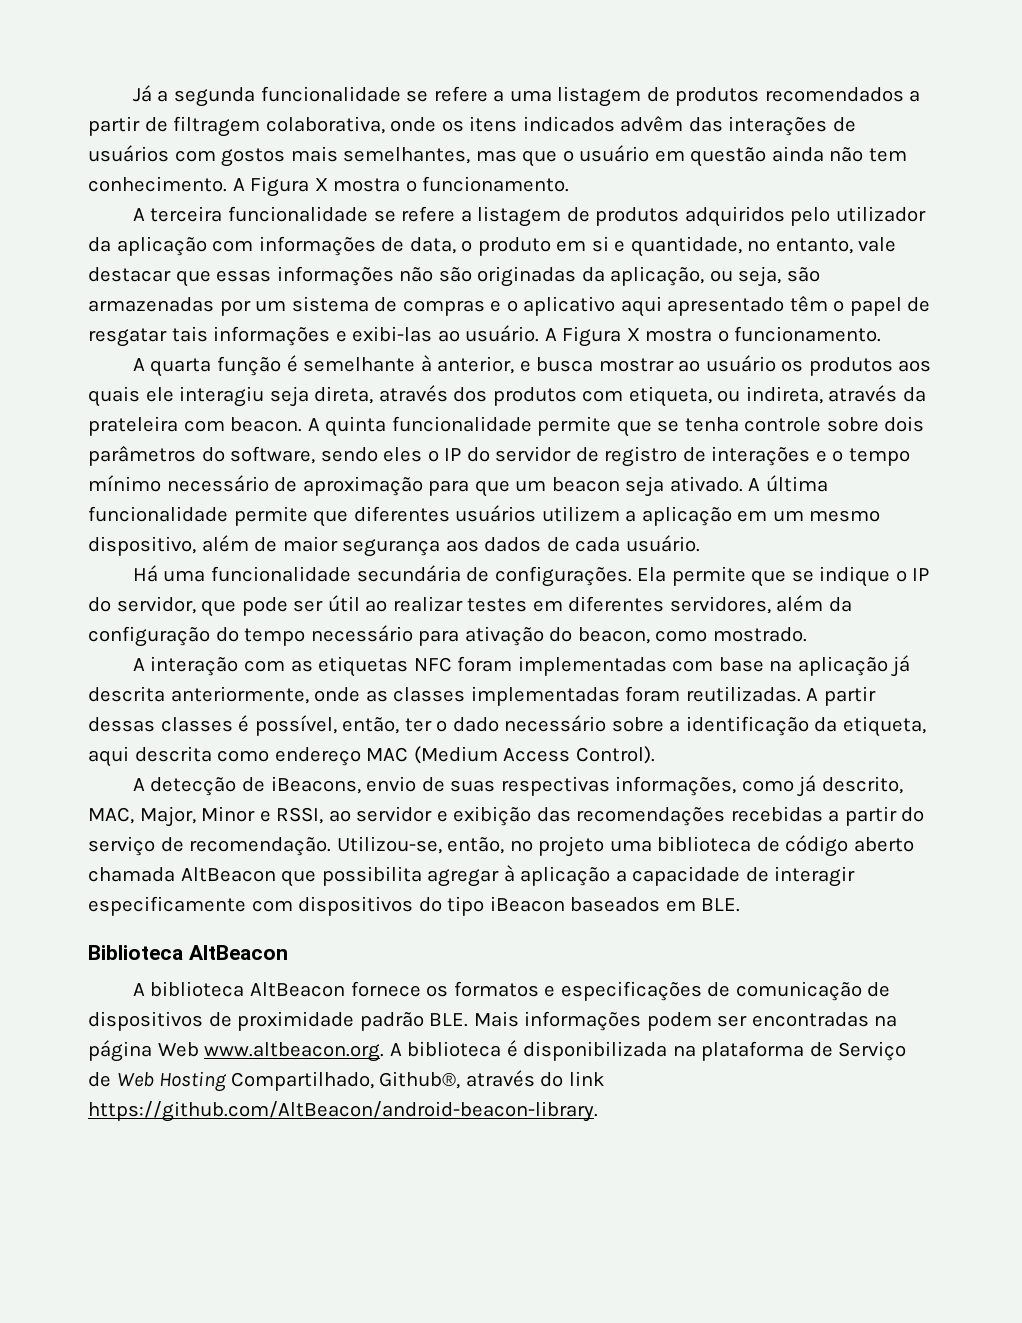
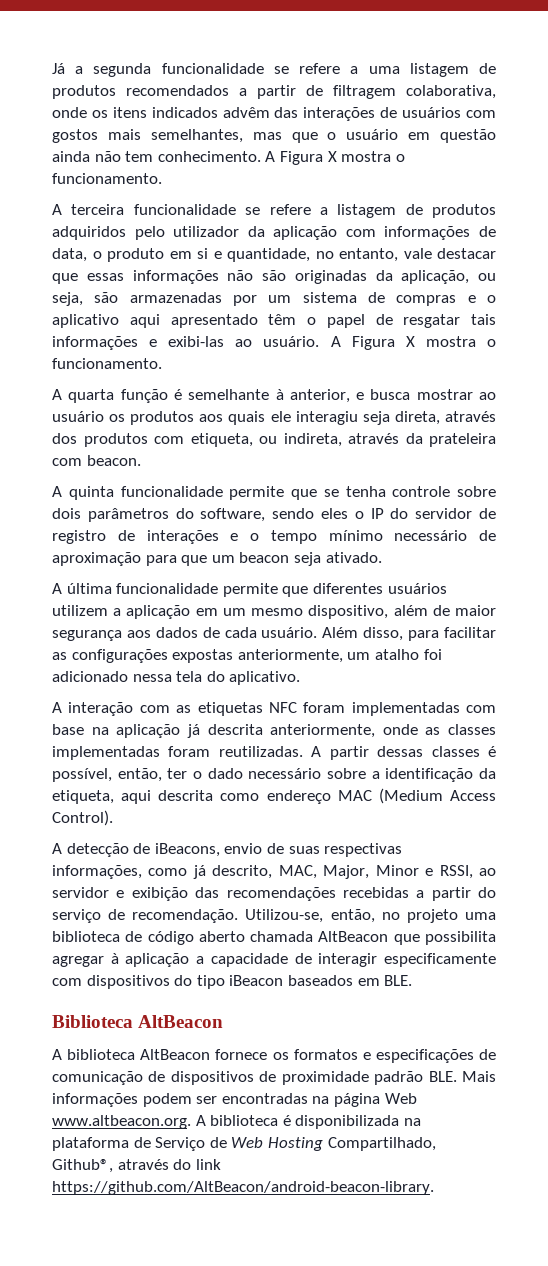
- A quarta função é semelhante à anterior, e busca mostrar ao usuário os produtos aos quais ele interagiu seja direta, através dos produtos com etiqueta, ou indireta, através da prateleira com beacon. A quinta funcionalidade permite que se tenha controle sobre dois parâmetros do software, sendo eles o IP do servidor de registro de interações e o tempo mínimo necessário de aproximação para que um beacon seja ativado. A última funcionalidade permite que diferentes usuários utilizem a aplicação em um mesmo dispositivo, além de maior segurança aos dados de cada usuário.
- Há uma funcionalidade secundária de configurações. Ela permite que se indique o IP do servidor, que pode ser útil ao realizar testes em diferentes servidores, além da configuração do tempo necessário para ativação do beacon, como mostrado.
+ A quarta função é semelhante à anterior, e busca mostrar ao usuário os produtos aos quais ele interagiu seja direta, através dos produtos com etiqueta, ou indireta, através da prateleira com beacon.
+ A quinta funcionalidade permite que se tenha controle sobre dois parâmetros do software, sendo eles o IP do servidor de registro de interações e o tempo mínimo necessário de aproximação para que um beacon seja ativado.
+ A última funcionalidade permite que diferentes usuários utilizem a aplicação em um mesmo dispositivo, além de maior segurança aos dados de cada usuário. Além disso, para facilitar as configurações expostas anteriormente, um atalho foi adicionado nessa tela do aplicativo.

